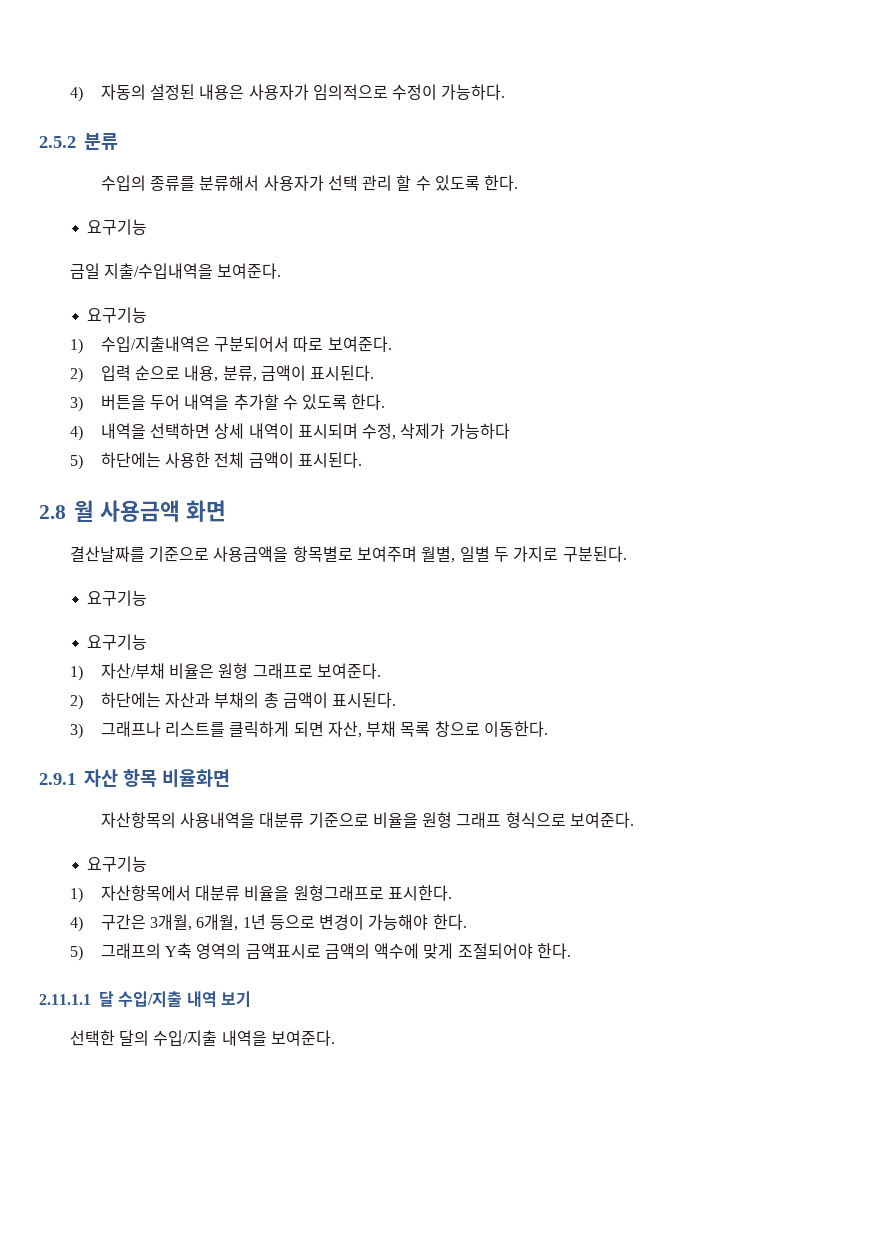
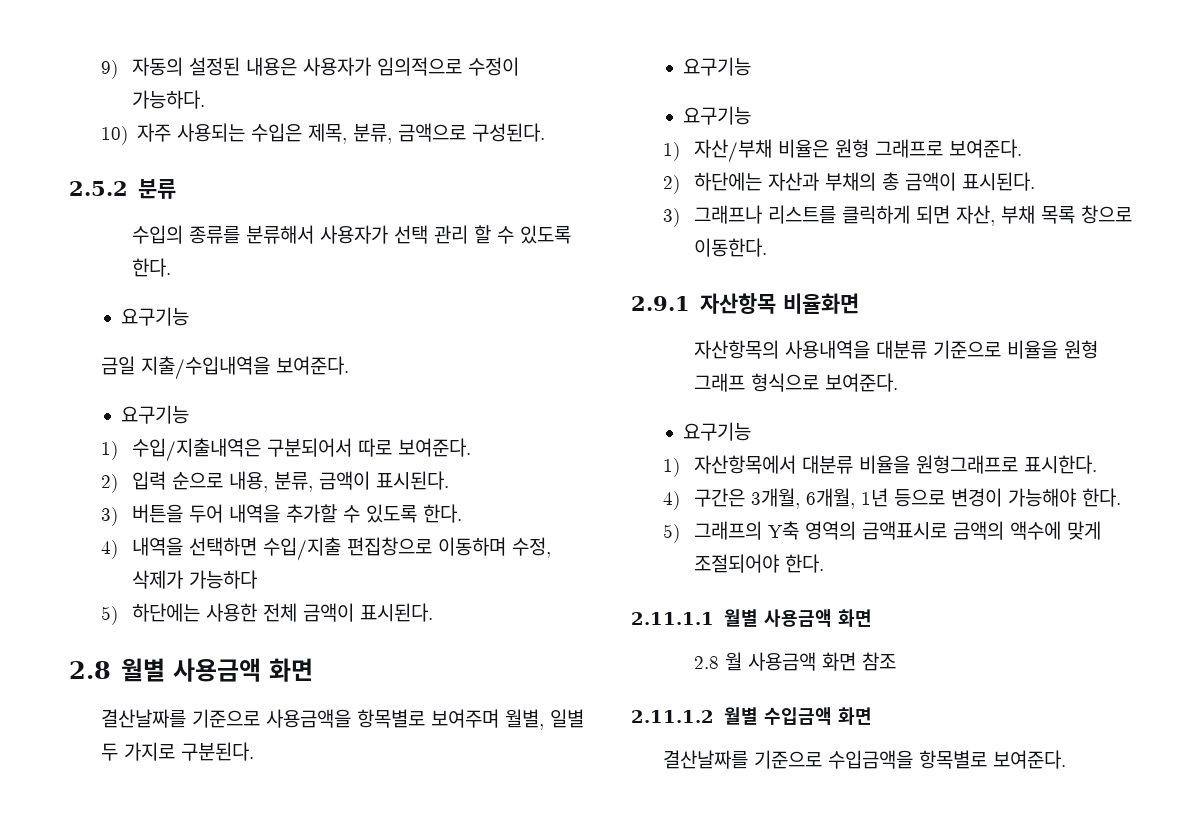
- 4) 자동의 설정된 내용은 사용자가 임의적으로 수정이 가능하다.
+ 9) 자동의 설정된 내용은 사용자가 임의적으로 수정이 가능하다.
+ 10) 자주 사용되는 수입은 제목, 분류, 금액으로 구성된다.
- 4) 내역을 선택하면 상세 내역이 표시되며 수정, 삭제가 가능하다
+ 4) 내역을 선택하면 수입/지출 편집창으로 이동하며 수정, 삭제가 가능하다
- 2.8 월 사용금액 화면
+ 2.8 월별 사용금액 화면
- 2.9.1 자산 항목 비율화면
+ 2.9.1 자산항목 비율화면
- 2.11.1.1 달 수입/지출 내역 보기
- 선택한 달의 수입/지출 내역을 보여준다.
+ 2.11.1.1 월별 사용금액 화면
+ 2.8 월 사용금액 화면 참조
+ 2.11.1.2 월별 수입금액 화면
+ 결산날짜를 기준으로 수입금액을 항목별로 보여준다.

